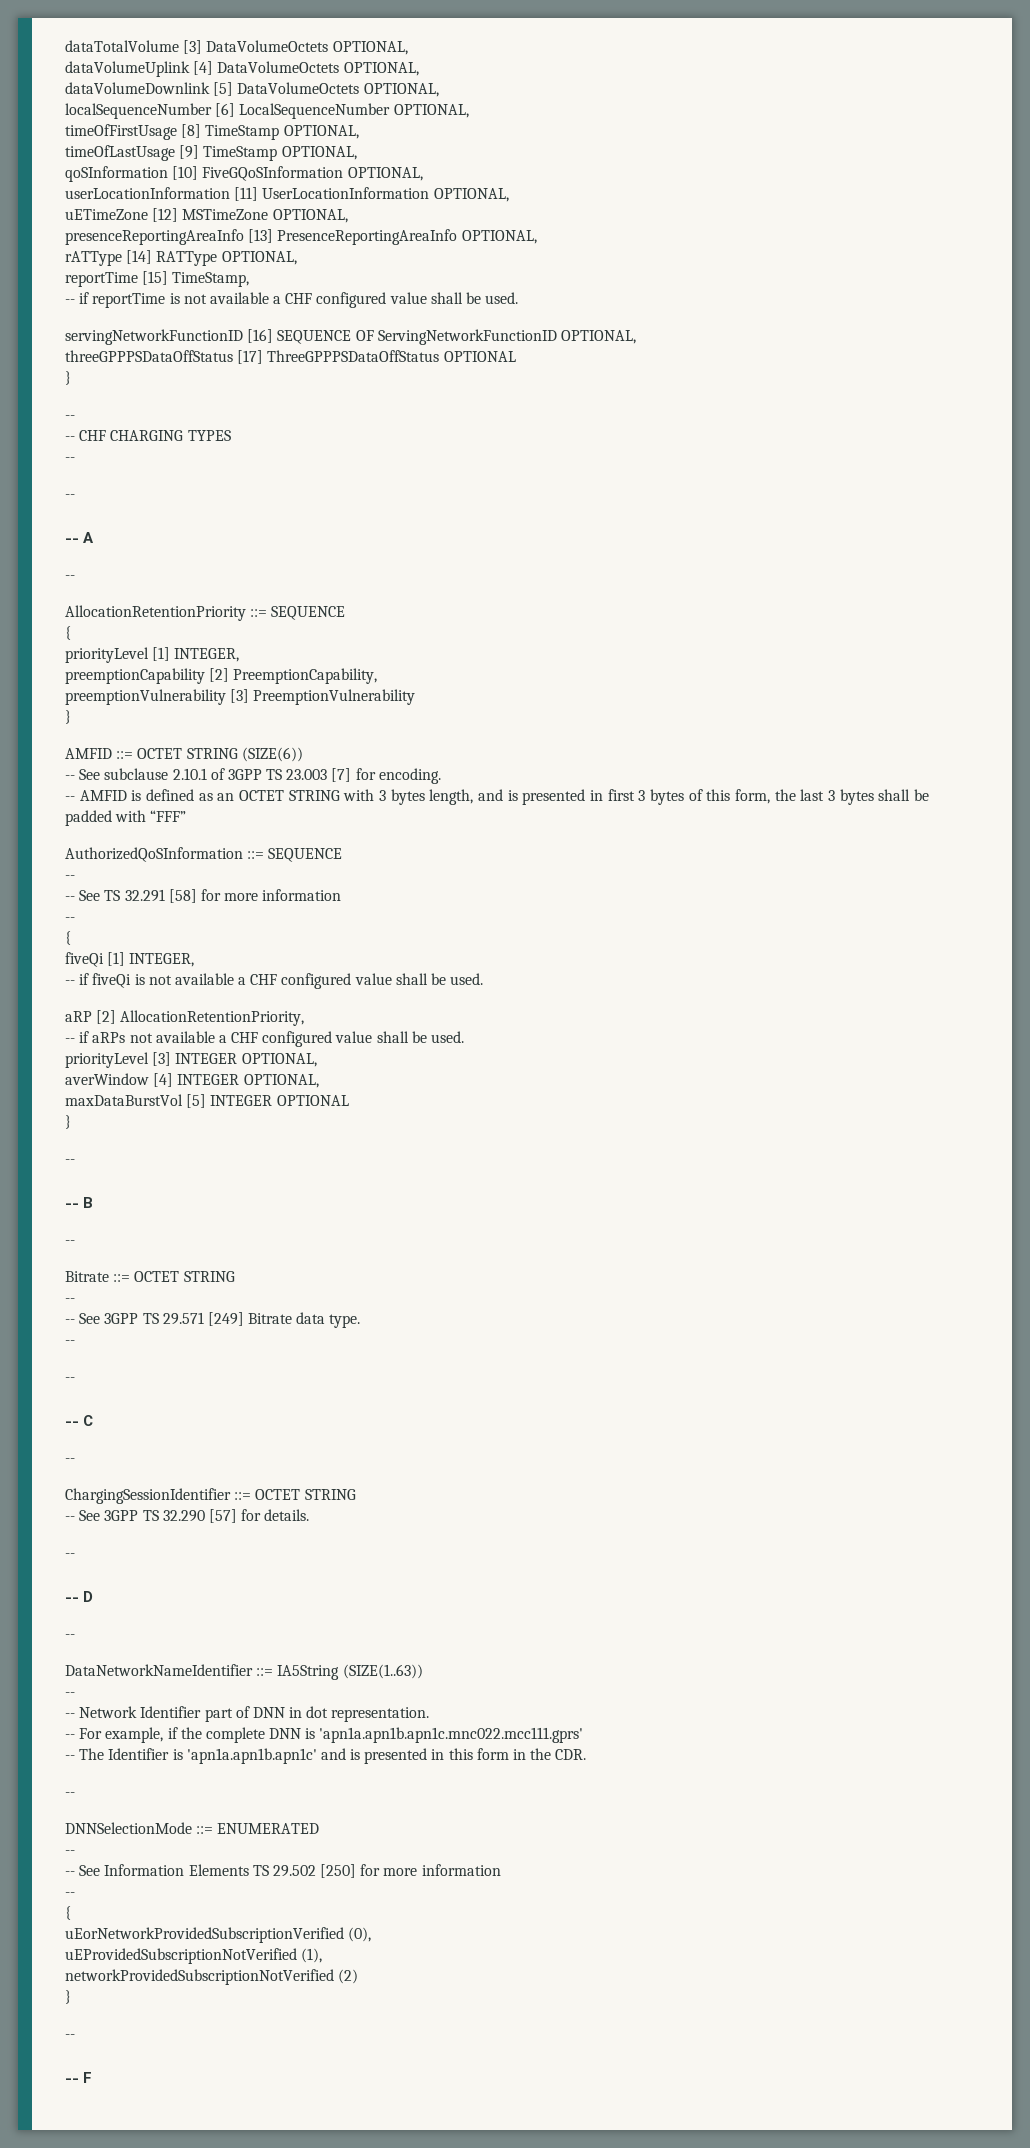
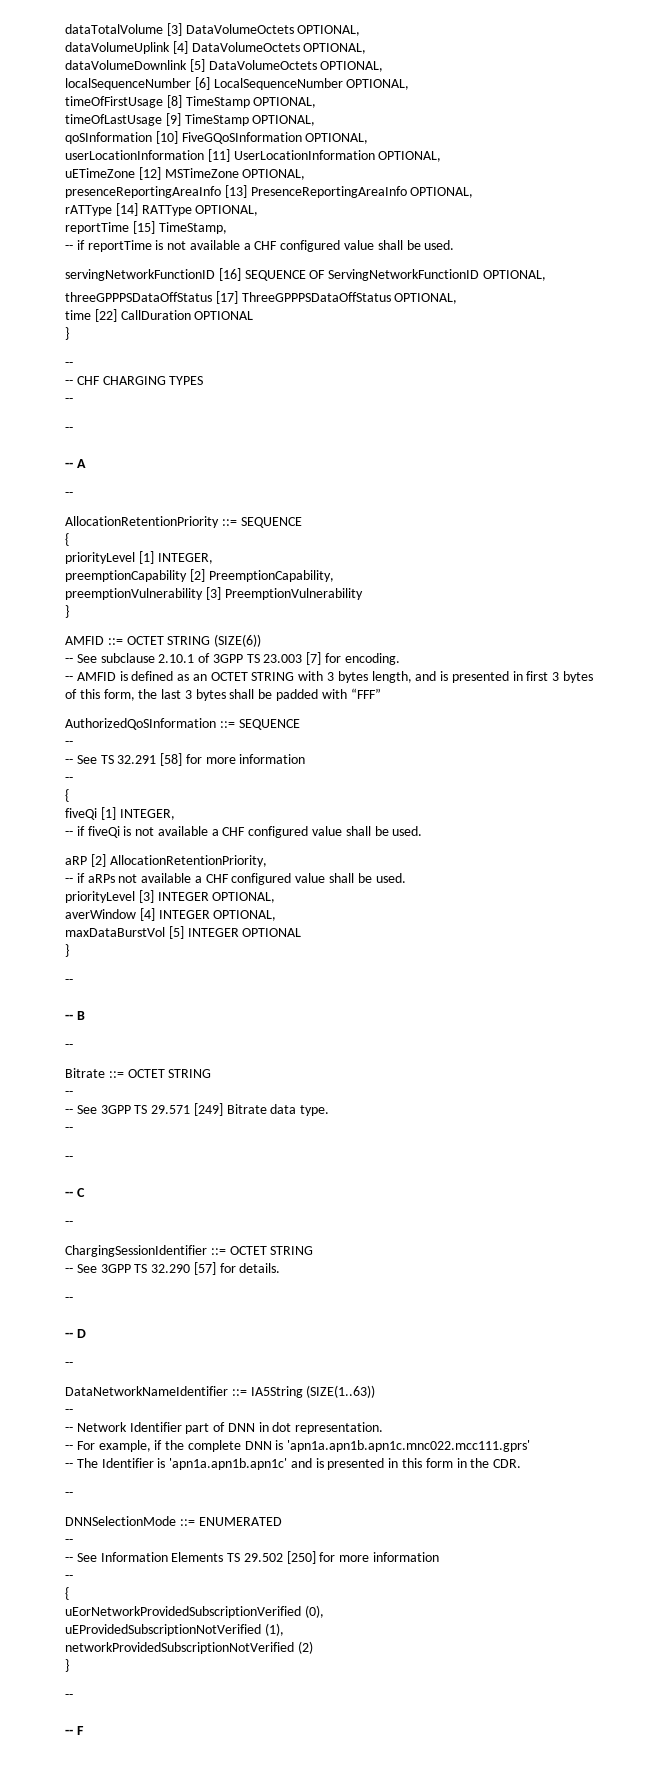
- threeGPPPSDataOffStatus [17] ThreeGPPPSDataOffStatus OPTIONAL
+ threeGPPPSDataOffStatus [17] ThreeGPPPSDataOffStatus OPTIONAL,
+ time [22] CallDuration OPTIONAL

